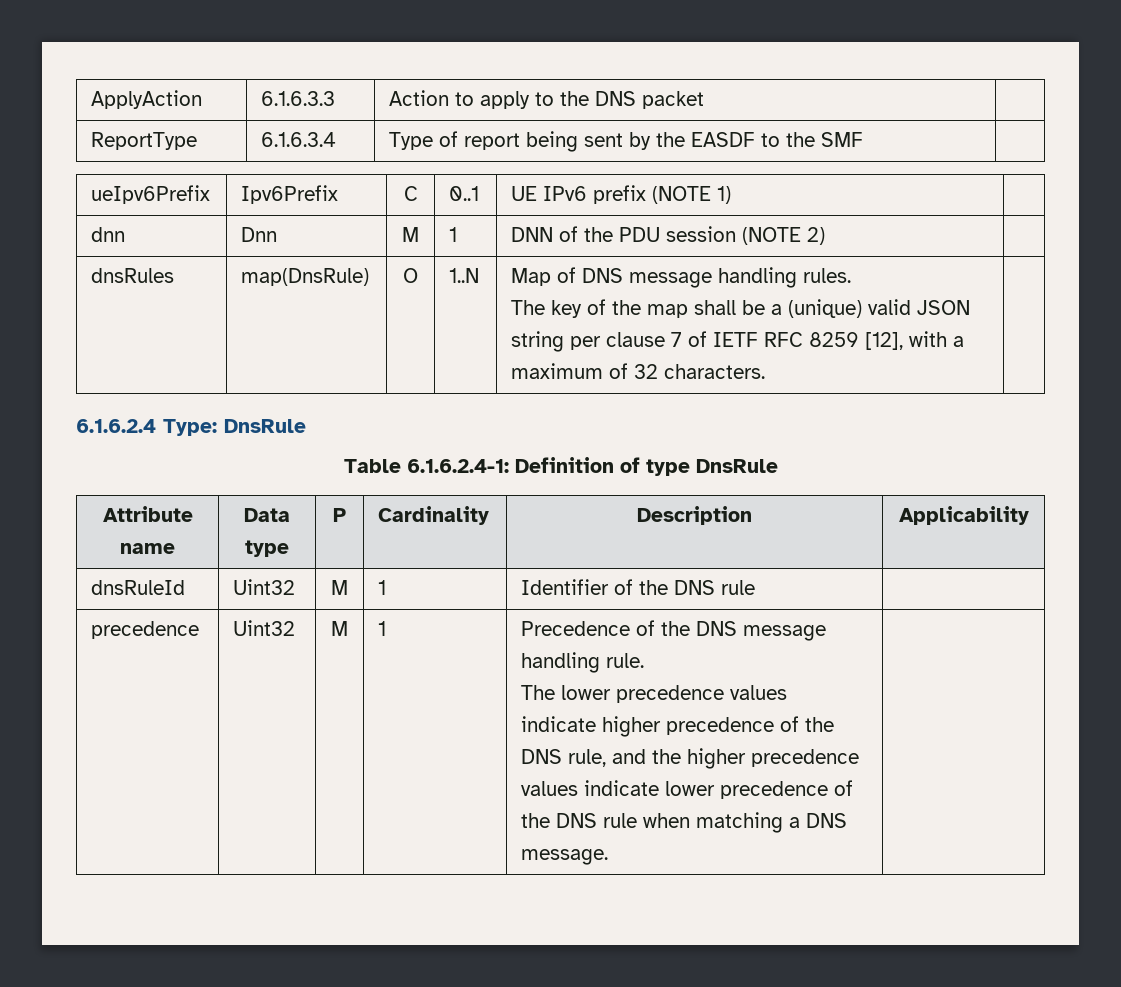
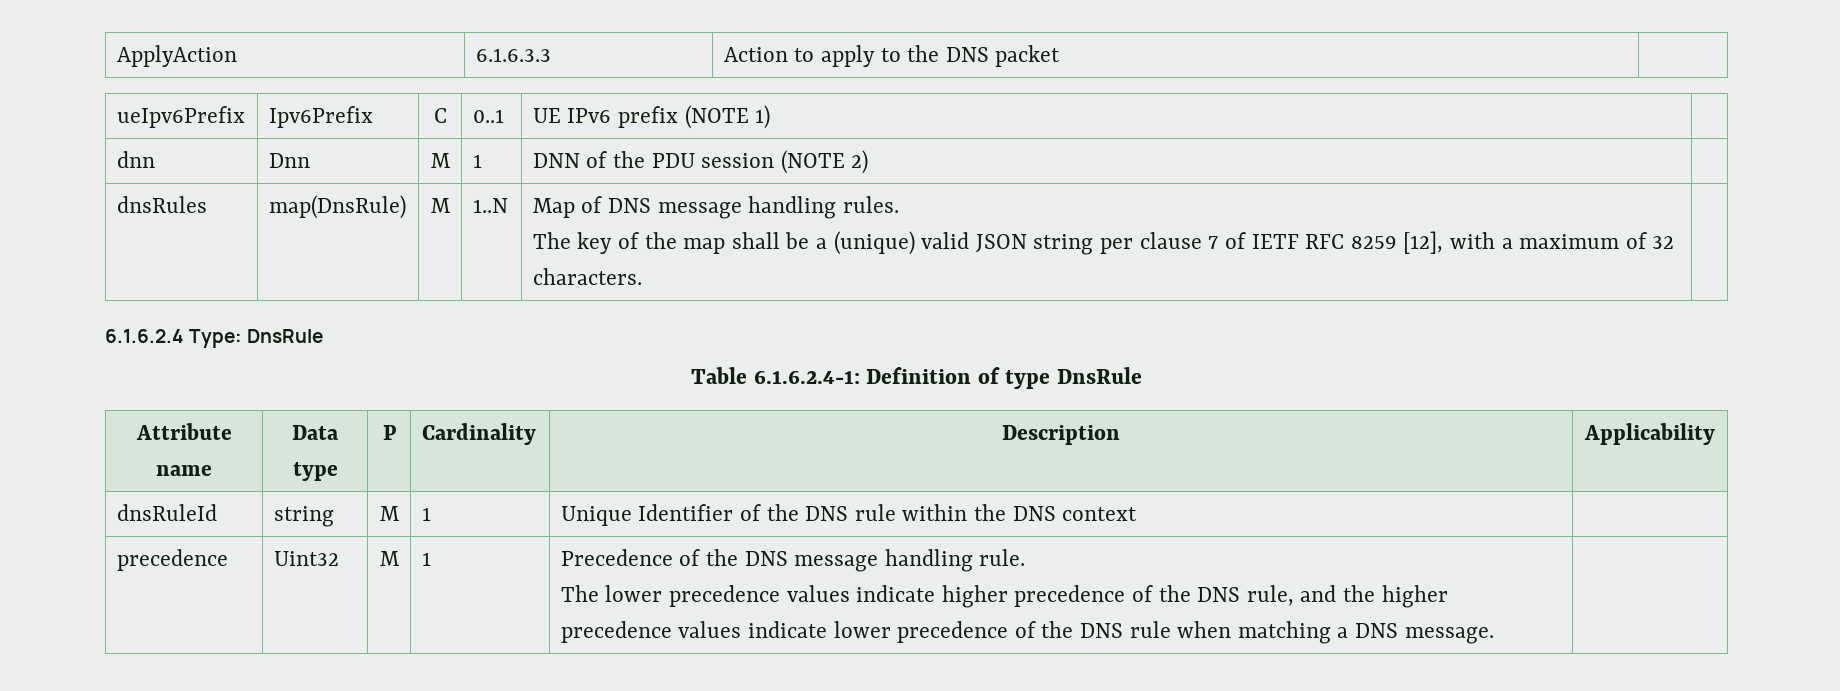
- ReportType | 6.1.6.3.4 | Type of report being sent by the EASDF to the SMF |
- dnsRules | map(DnsRule) | O | 1..N | Map of DNS message handling rules.
+ dnsRules | map(DnsRule) | M | 1..N | Map of DNS message handling rules.
- dnsRuleId | Uint32 | M | 1 | Identifier of the DNS rule |
+ dnsRuleId | string | M | 1 | Unique Identifier of the DNS rule within the DNS context |

